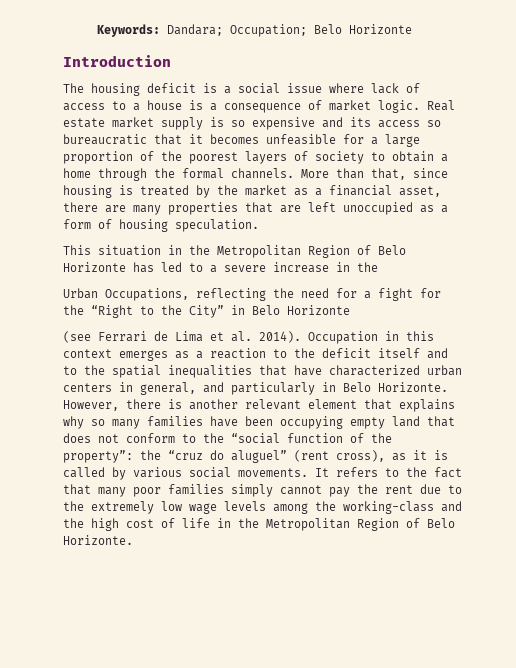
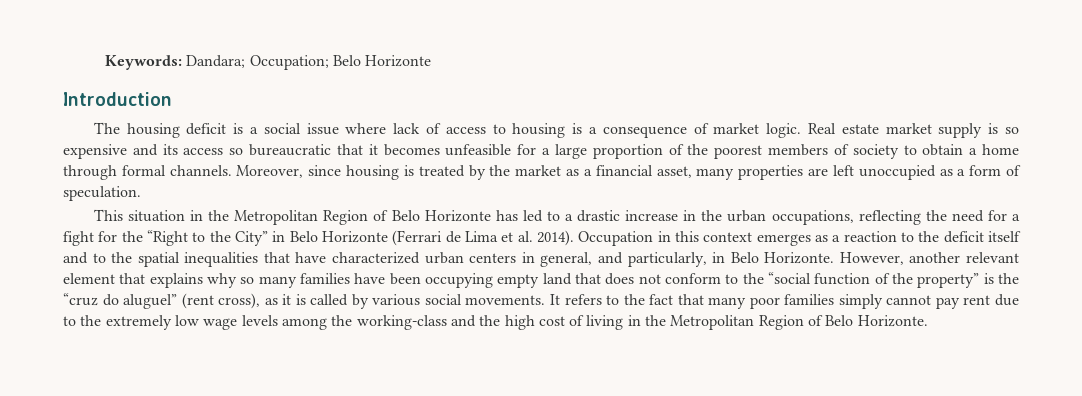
- The housing deficit is a social issue where lack of access to a house is a consequence of market logic.
+ The housing deficit is a social issue where lack of access to housing is a consequence of market logic.
- Real estate market supply is so expensive and its access so bureaucratic that it becomes unfeasible for a large proportion of the poorest layers of society to obtain a home through the formal channels.
+ Real estate market supply is so expensive and its access so bureaucratic that it becomes unfeasible for a large proportion of the poorest members of society to obtain a home through formal channels.
- More than that, since housing is treated by the market as a financial asset, there are many properties that are left unoccupied as a form of housing speculation.
+ Moreover, since housing is treated by the market as a financial asset, many properties are left unoccupied as a form of speculation.
- This situation in the Metropolitan Region of Belo Horizonte has led to a severe increase in the
- Urban Occupations, reflecting the need for a fight for the “Right to the City” in Belo Horizonte
- (see Ferrari de Lima et al. 2014).
+ This situation in the Metropolitan Region of Belo Horizonte has led to a drastic increase in the urban occupations, reflecting the need for a fight for the “Right to the City” in Belo Horizonte (Ferrari de Lima et al. 2014).
- Occupation in this context emerges as a reaction to the deficit itself and to the spatial inequalities that have characterized urban centers in general, and particularly in Belo Horizonte.
+ Occupation in this context emerges as a reaction to the deficit itself and to the spatial inequalities that have characterized urban centers in general, and particularly, in Belo Horizonte.
- However, there is another relevant element that explains why so many families have been occupying empty land that does not conform to the “social function of the property”: the “cruz do aluguel” (rent cross), as it is called by various social movements.
+ However, another relevant element that explains why so many families have been occupying empty land that does not conform to the “social function of the property” is the “cruz do aluguel” (rent cross), as it is called by various social movements.
- It refers to the fact that many poor families simply cannot pay the rent due to the extremely low wage levels among the working-class and the high cost of life in the Metropolitan Region of Belo Horizonte.
+ It refers to the fact that many poor families simply cannot pay rent due to the extremely low wage levels among the working-class and the high cost of living in the Metropolitan Region of Belo Horizonte.

